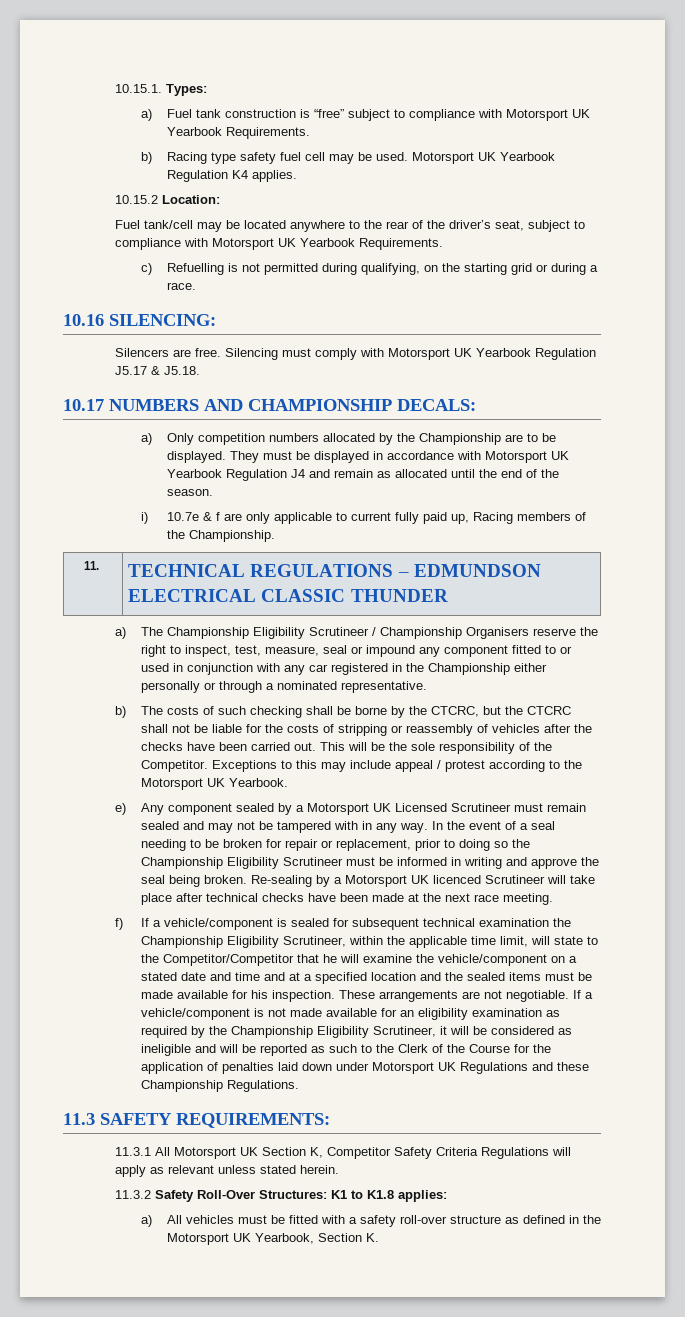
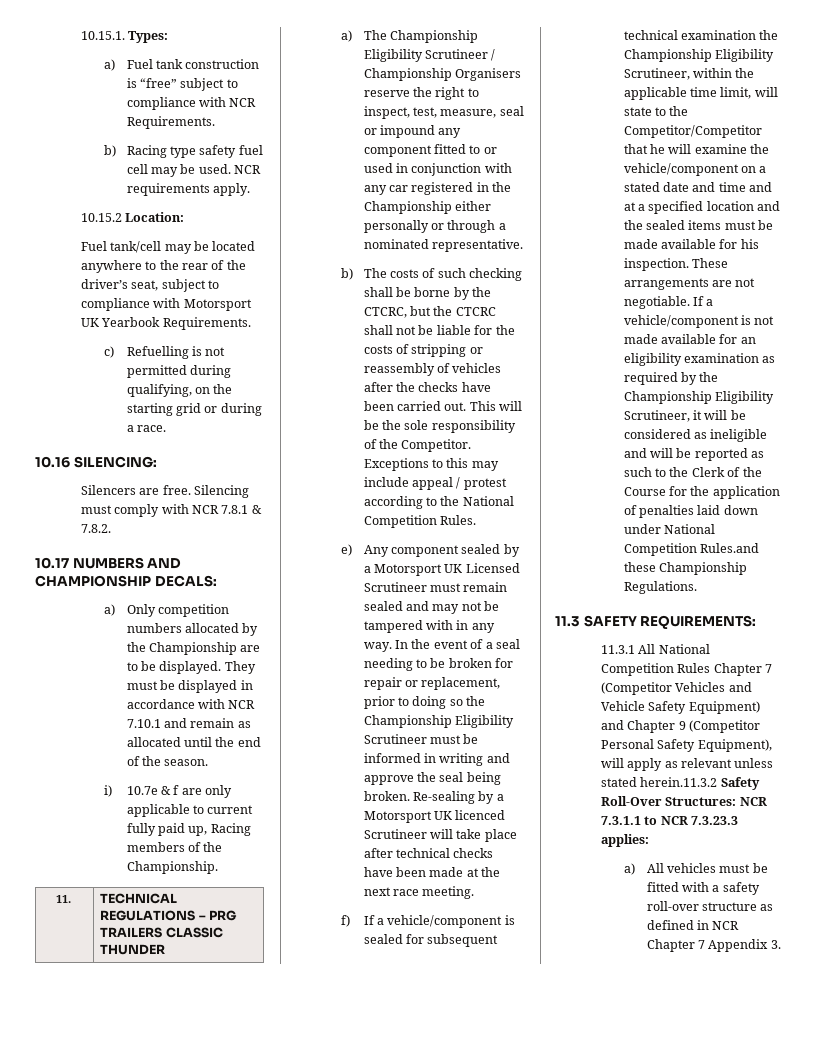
- a) Fuel tank construction is “free” subject to compliance with Motorsport UK Yearbook Requirements.
+ a) Fuel tank construction is “free” subject to compliance with NCR Requirements.
- Motorsport UK Yearbook Regulation K4 applies.
+ NCR requirements apply.
- Silencing must comply with Motorsport UK Yearbook Regulation J5.17 & J5.18.
+ Silencing must comply with NCR 7.8.1 & 7.8.2.
- They must be displayed in accordance with Motorsport UK Yearbook Regulation J4 and remain as allocated until the end of the season.
+ They must be displayed in accordance with NCR 7.10.1 and remain as allocated until the end of the season.
- 11. | TECHNICAL REGULATIONS – EDMUNDSON ELECTRICAL CLASSIC THUNDER
+ 11. | TECHNICAL REGULATIONS – PRG TRAILERS CLASSIC THUNDER
- Exceptions to this may include appeal / protest according to the Motorsport UK Yearbook.
+ Exceptions to this may include appeal / protest according to the National Competition Rules.
- If a vehicle/component is not made available for an eligibility examination as required by the Championship Eligibility Scrutineer, it will be considered as ineligible and will be reported as such to the Clerk of the Course for the application of penalties laid down under Motorsport UK Regulations and these Championship Regulations.
+ If a vehicle/component is not made available for an eligibility examination as required by the Championship Eligibility Scrutineer, it will be considered as ineligible and will be reported as such to the Clerk of the Course for the application of penalties laid down under National Competition Rules.and these Championship Regulations.
- 11.3.1 All Motorsport UK Section K, Competitor Safety Criteria Regulations will apply as relevant unless stated herein.
- 11.3.2 Safety Roll-Over Structures: K1 to K1.8 applies:
+ 11.3.1 All National Competition Rules Chapter 7 (Competitor Vehicles and Vehicle Safety Equipment) and Chapter 9 (Competitor Personal Safety Equipment), will apply as relevant unless stated herein.11.3.2 Safety Roll-Over Structures: NCR 7.3.1.1 to NCR 7.3.23.3 applies:
- a) All vehicles must be fitted with a safety roll-over structure as defined in the Motorsport UK Yearbook, Section K.
+ a) All vehicles must be fitted with a safety roll-over structure as defined in NCR Chapter 7 Appendix 3.

